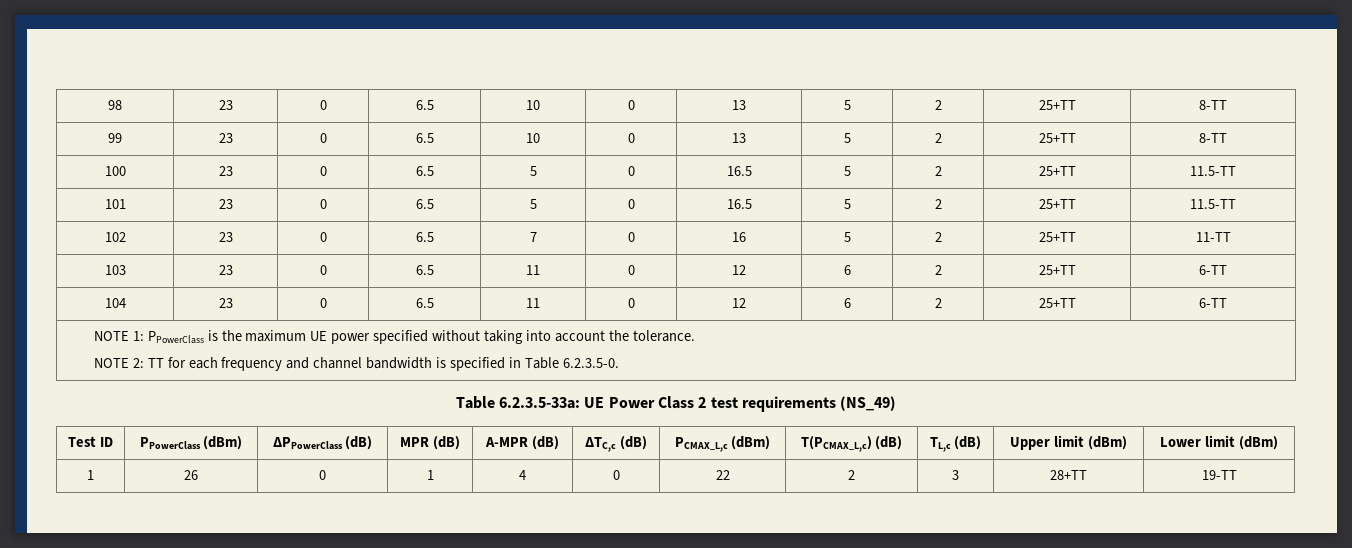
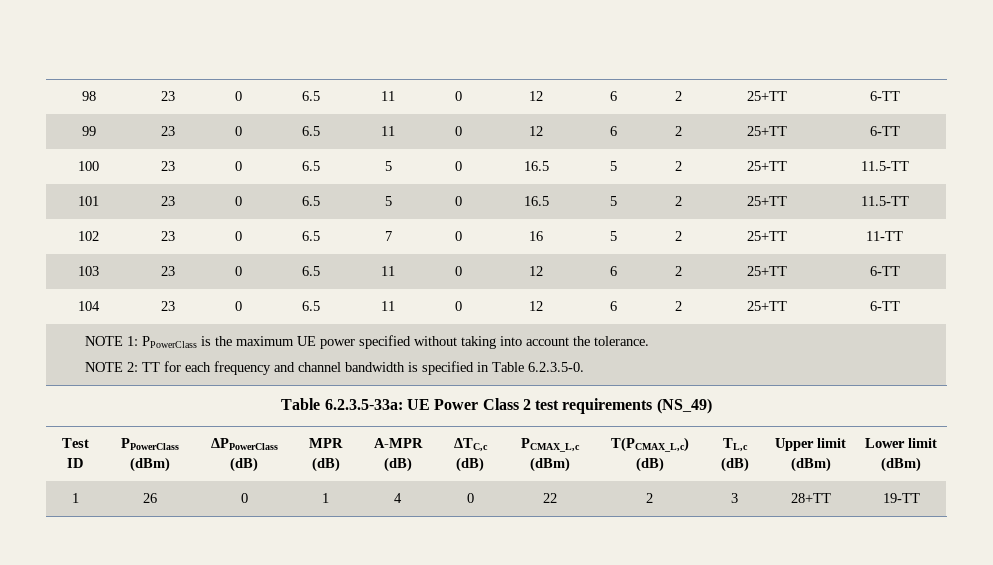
- 98 | 23 | 0 | 6.5 | 10 | 0 | 13 | 5 | 2 | 25+TT | 8-TT
+ 98 | 23 | 0 | 6.5 | 11 | 0 | 12 | 6 | 2 | 25+TT | 6-TT
- 99 | 23 | 0 | 6.5 | 10 | 0 | 13 | 5 | 2 | 25+TT | 8-TT
+ 99 | 23 | 0 | 6.5 | 11 | 0 | 12 | 6 | 2 | 25+TT | 6-TT

